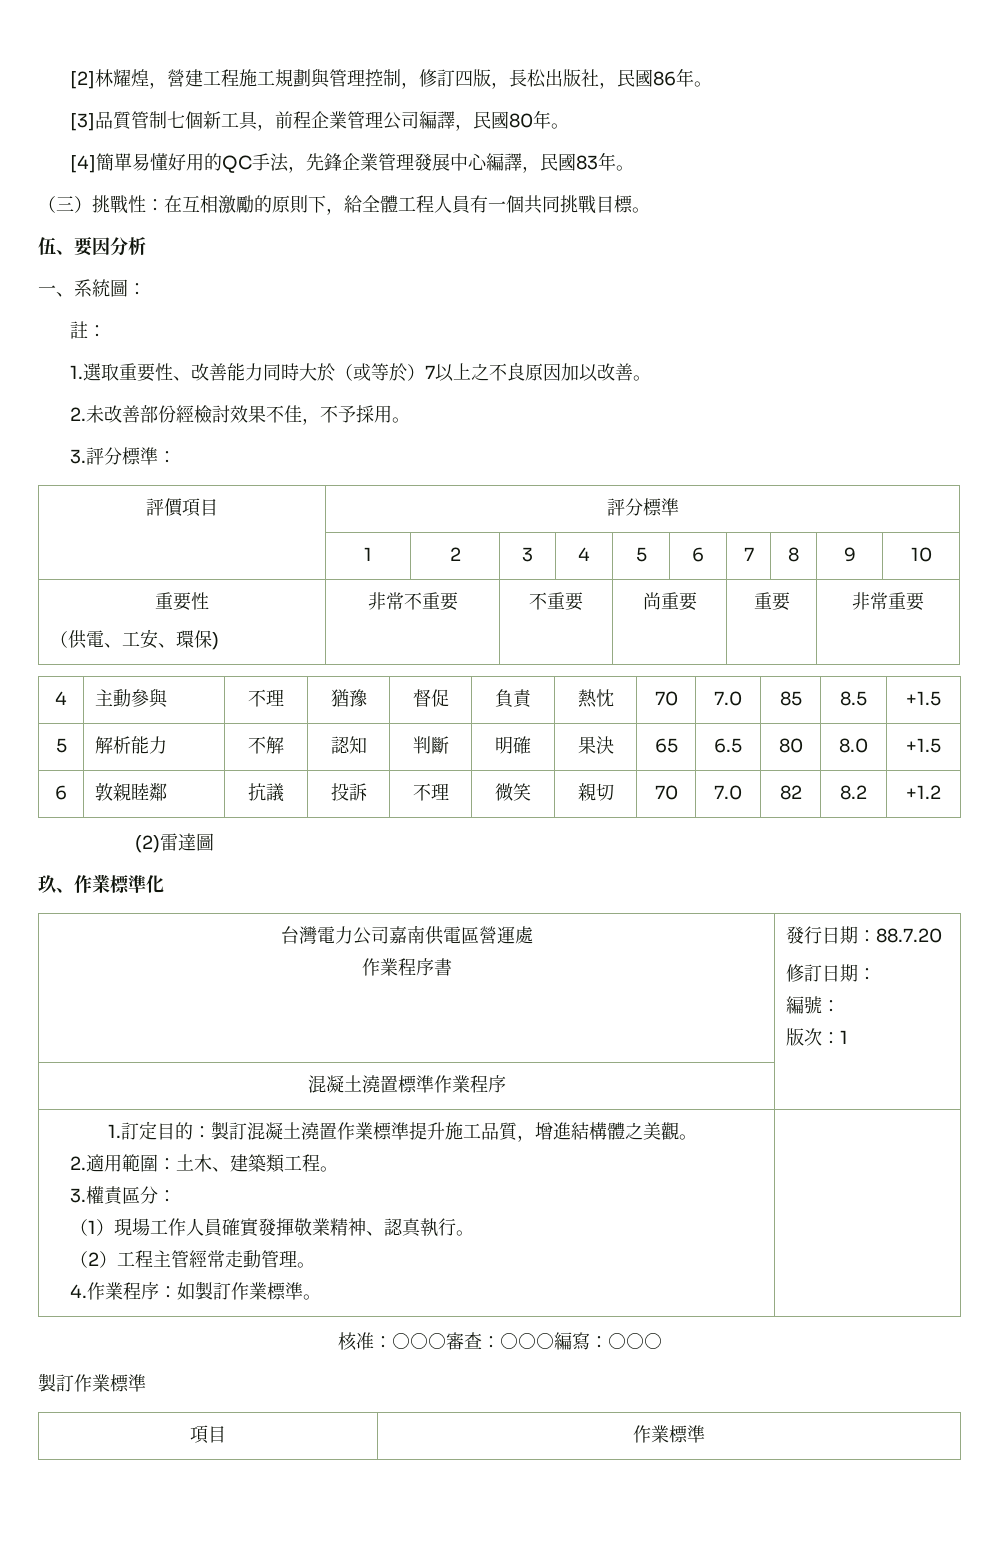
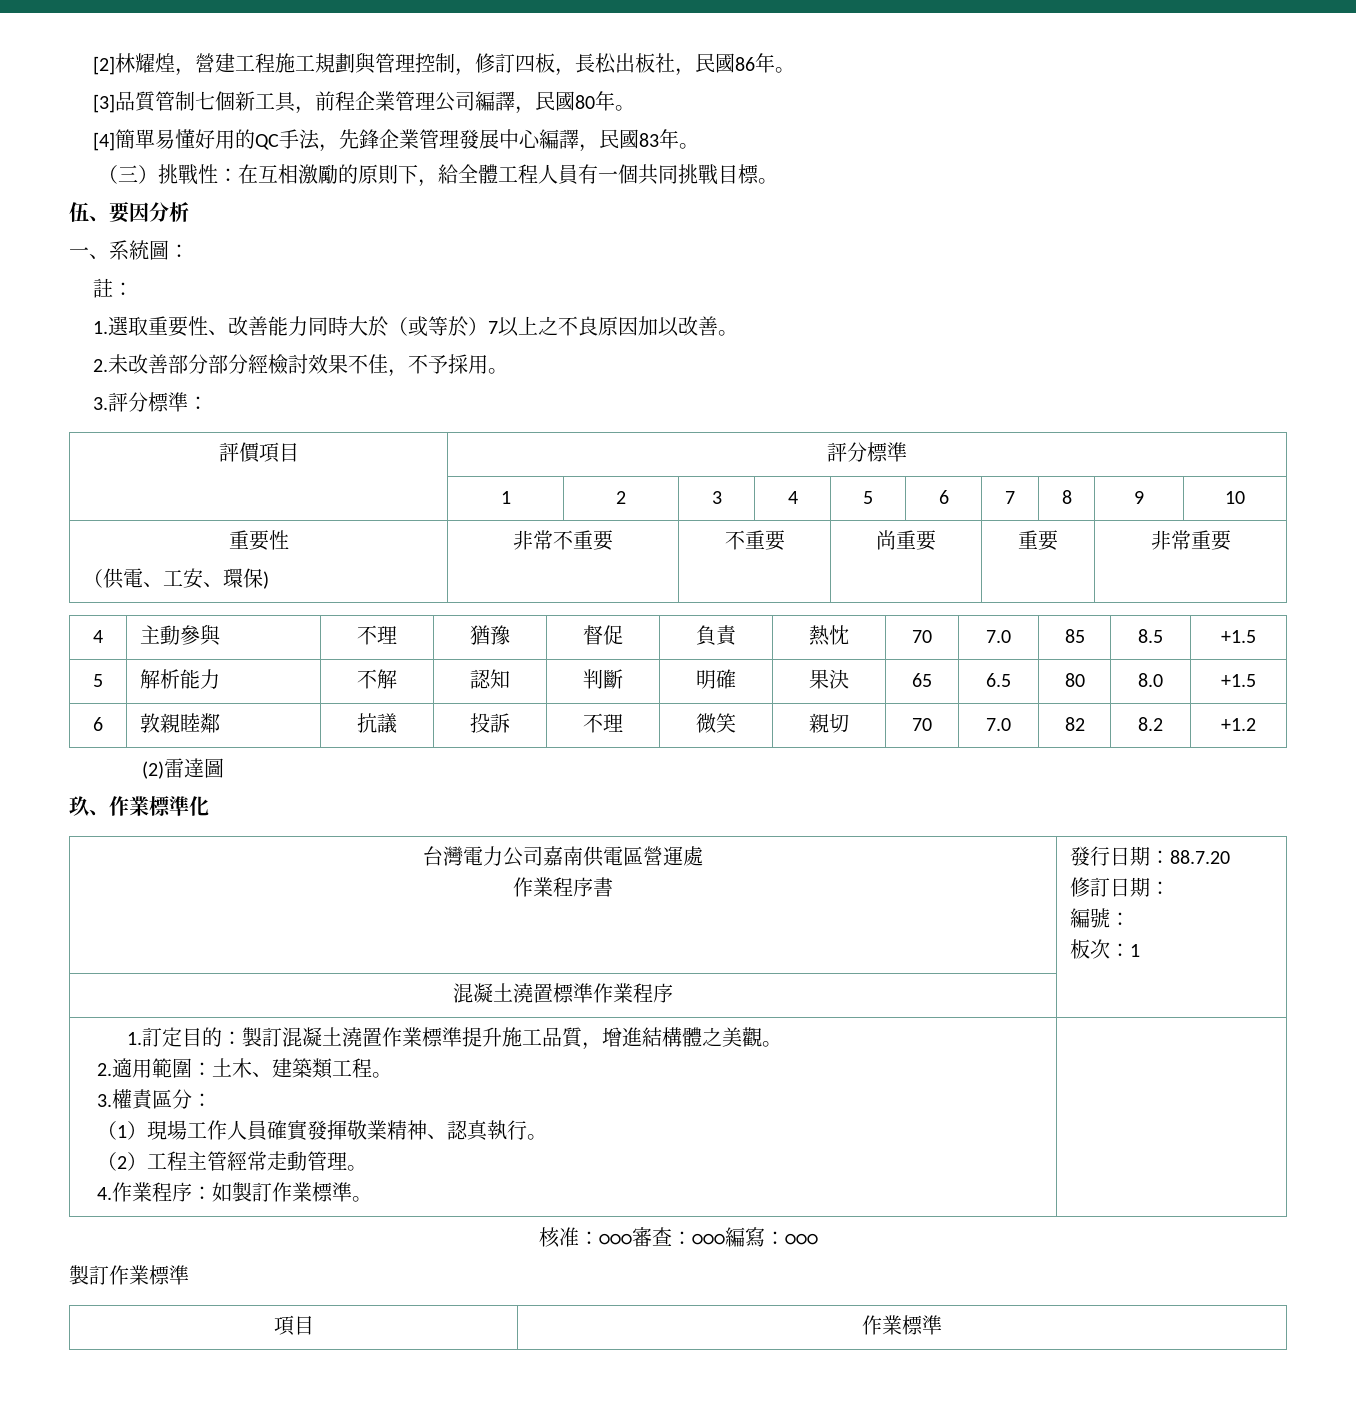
- [2]林耀煌，營建工程施工規劃與管理控制，修訂四版，長松出版社，民國86年。
+ [2]林耀煌，營建工程施工規劃與管理控制，修訂四板，長松出板社，民國86年。
- 2.未改善部份經檢討效果不佳，不予採用。
+ 2.未改善部分部分經檢討效果不佳，不予採用。
  台灣電力公司嘉南供電區營運處
  作業程序書 | 發行日期：88.7.20
  修訂日期：
  編號：
- 版次：1
+ 板次：1

